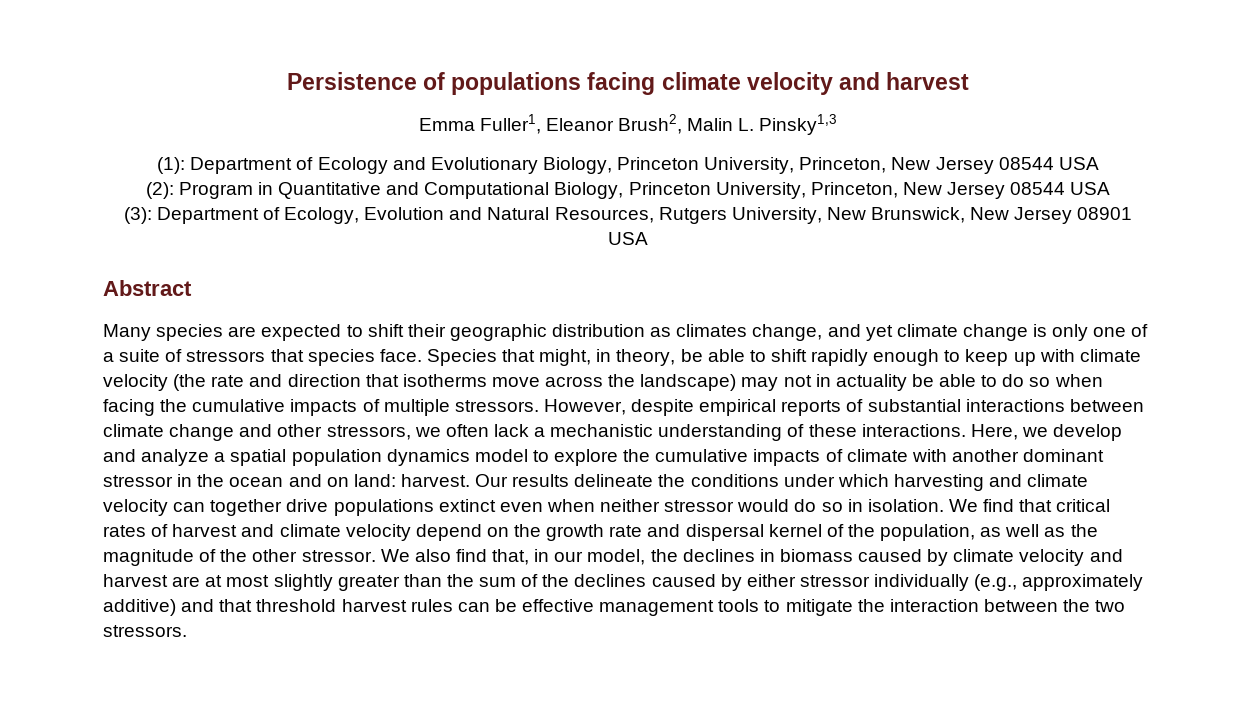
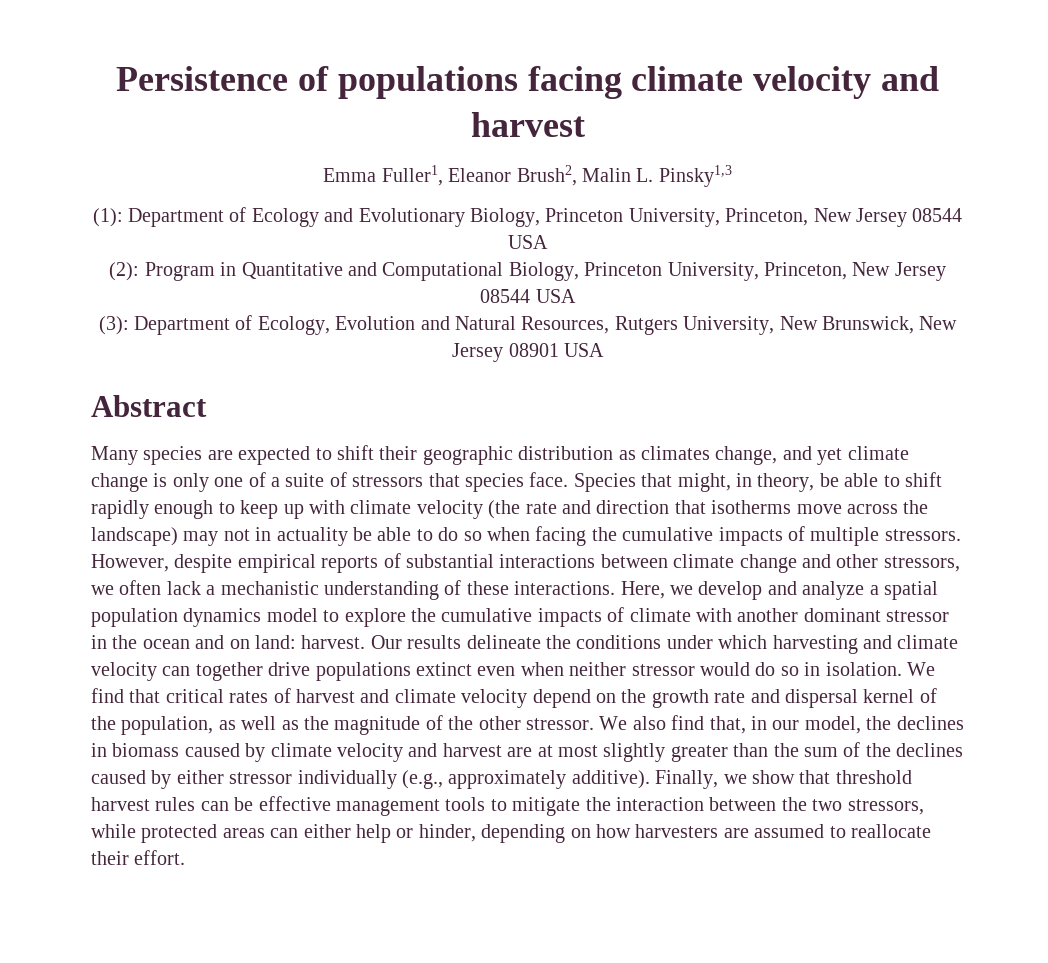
- We also find that, in our model, the declines in biomass caused by climate velocity and harvest are at most slightly greater than the sum of the declines caused by either stressor individually (e.g., approximately additive) and that threshold harvest rules can be effective management tools to mitigate the interaction between the two stressors.
+ We also find that, in our model, the declines in biomass caused by climate velocity and harvest are at most slightly greater than the sum of the declines caused by either stressor individually (e.g., approximately additive). Finally, we show that threshold harvest rules can be effective management tools to mitigate the interaction between the two stressors, while protected areas can either help or hinder, depending on how harvesters are assumed to reallocate their effort.

